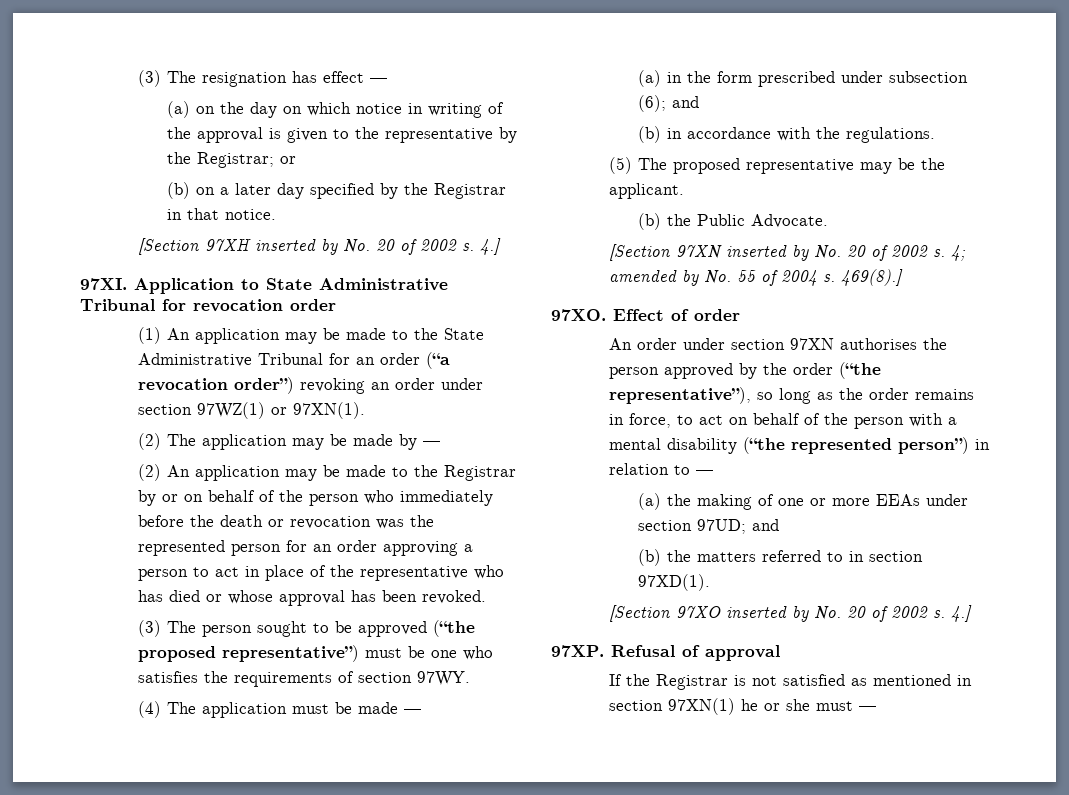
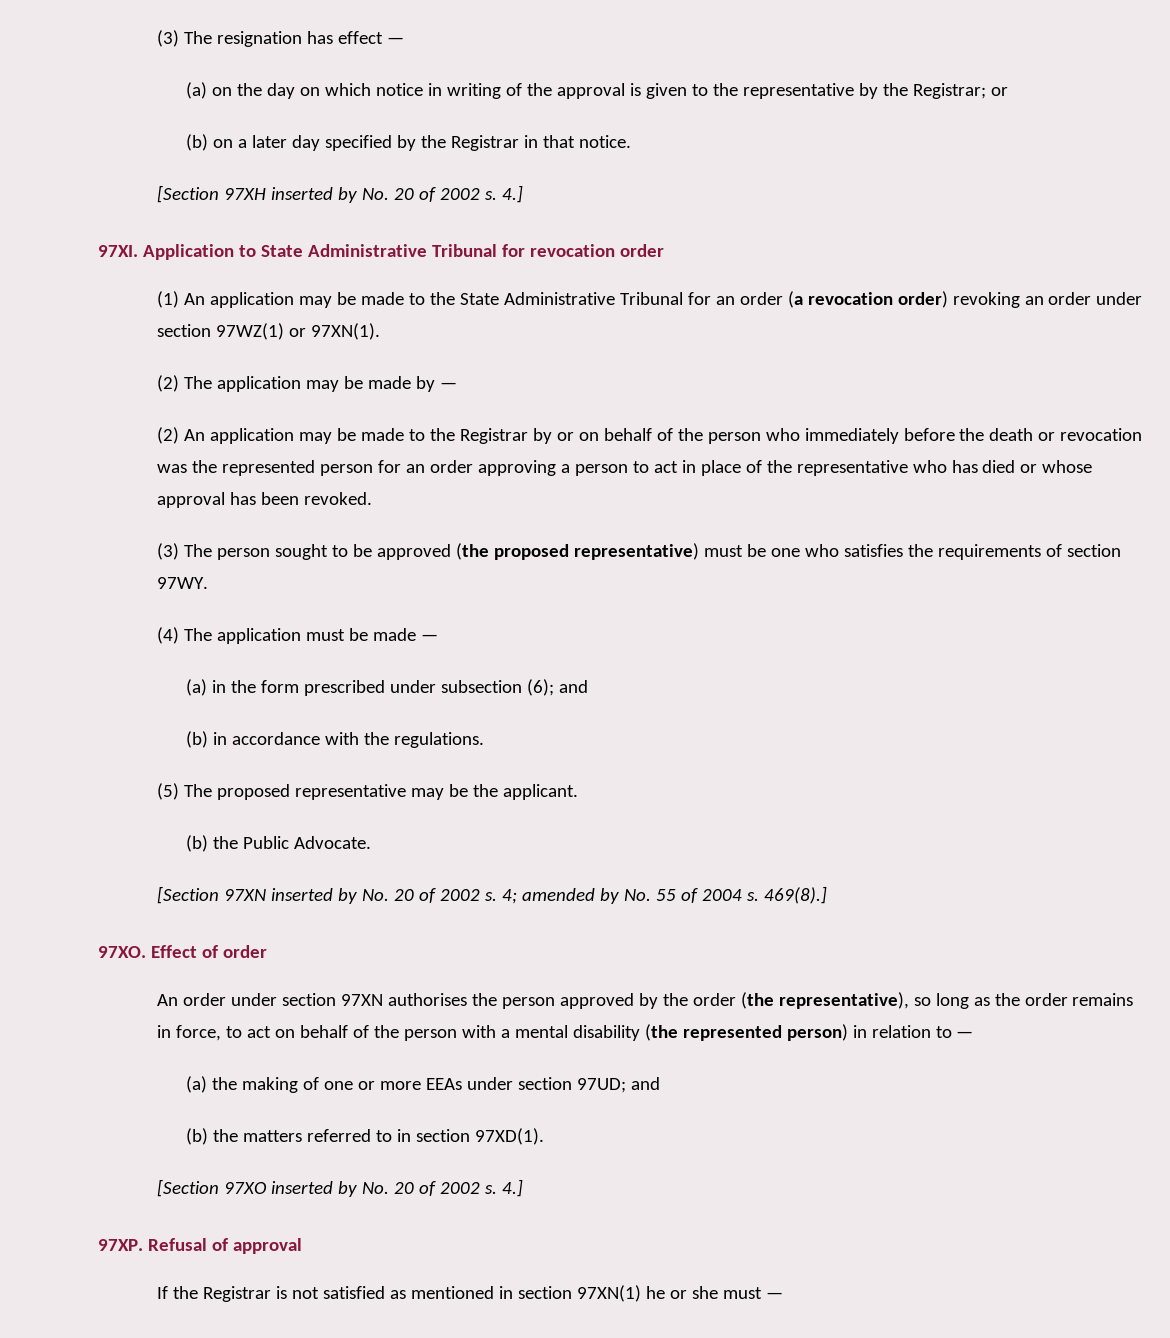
- (1) An application may be made to the State Administrative Tribunal for an order (“a revocation order”) revoking an order under section 97WZ(1) or 97XN(1).
+ (1) An application may be made to the State Administrative Tribunal for an order (a revocation order) revoking an order under section 97WZ(1) or 97XN(1).
- (3) The person sought to be approved (“the proposed representative”) must be one who satisfies the requirements of section 97WY.
+ (3) The person sought to be approved (the proposed representative) must be one who satisfies the requirements of section 97WY.
- An order under section 97XN authorises the person approved by the order (“the representative”), so long as the order remains in force, to act on behalf of the person with a mental disability (“the represented person”) in relation to —
+ An order under section 97XN authorises the person approved by the order (the representative), so long as the order remains in force, to act on behalf of the person with a mental disability (the represented person) in relation to —

